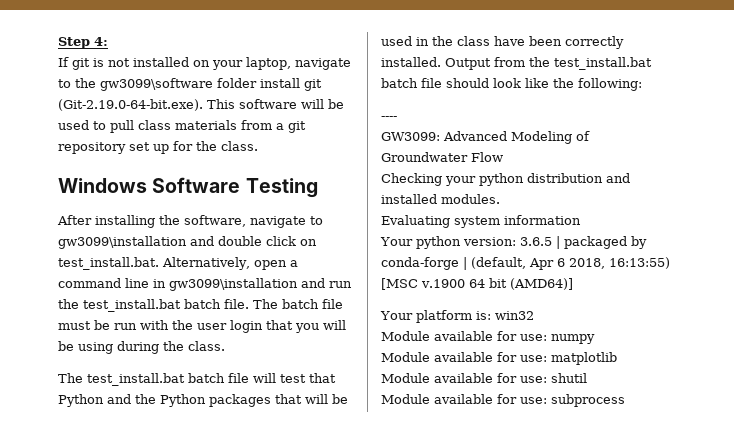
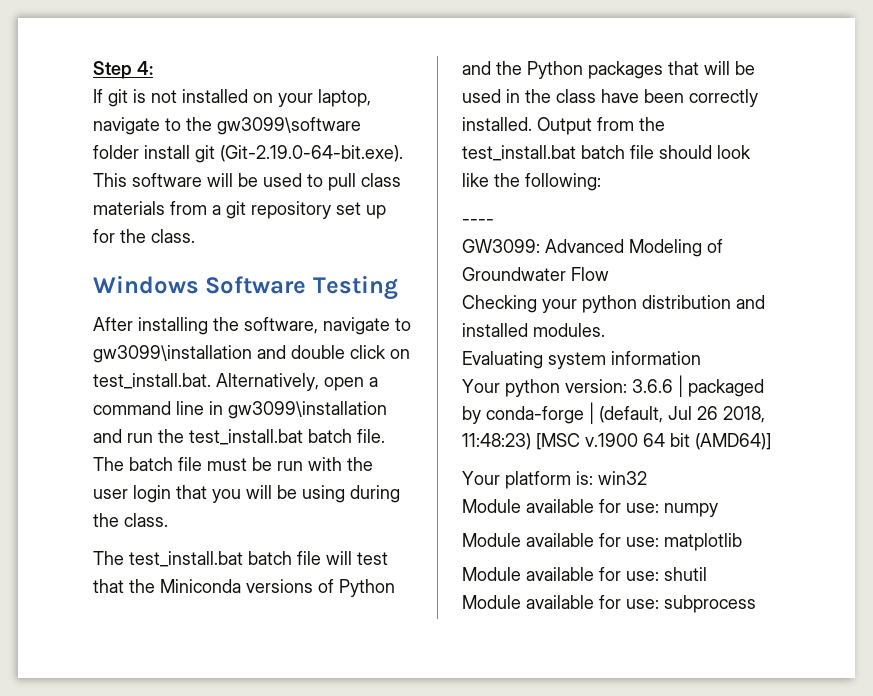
- The test_install.bat batch file will test that Python and the Python packages that will be used in the class have been correctly installed.
+ The test_install.bat batch file will test that the Miniconda versions of Python and the Python packages that will be used in the class have been correctly installed.
- Your python version: 3.6.5 | packaged by conda-forge | (default, Apr 6 2018, 16:13:55) [MSC v.1900 64 bit (AMD64)]
+ Your python version: 3.6.6 | packaged by conda-forge | (default, Jul 26 2018, 11:48:23) [MSC v.1900 64 bit (AMD64)]

